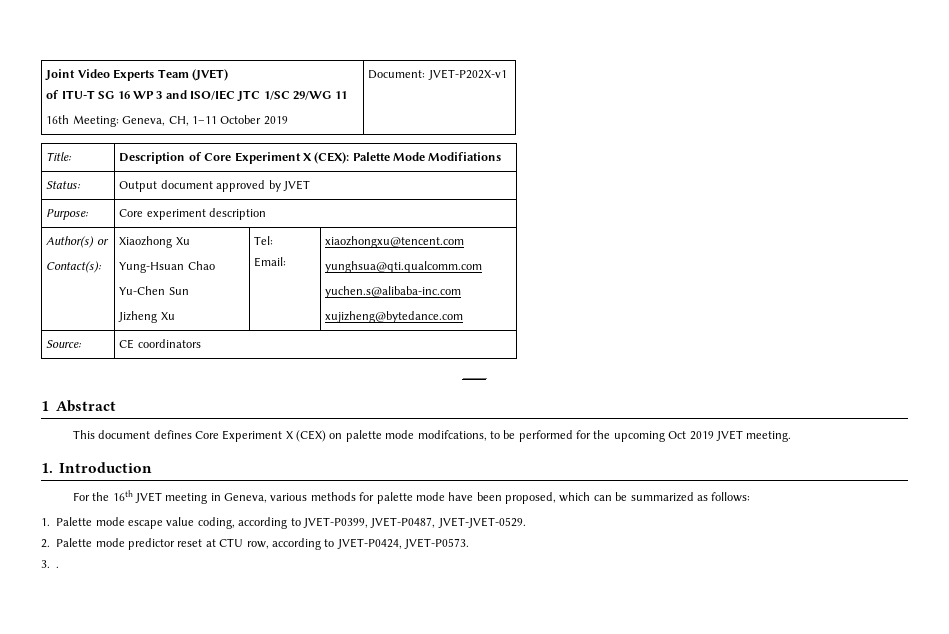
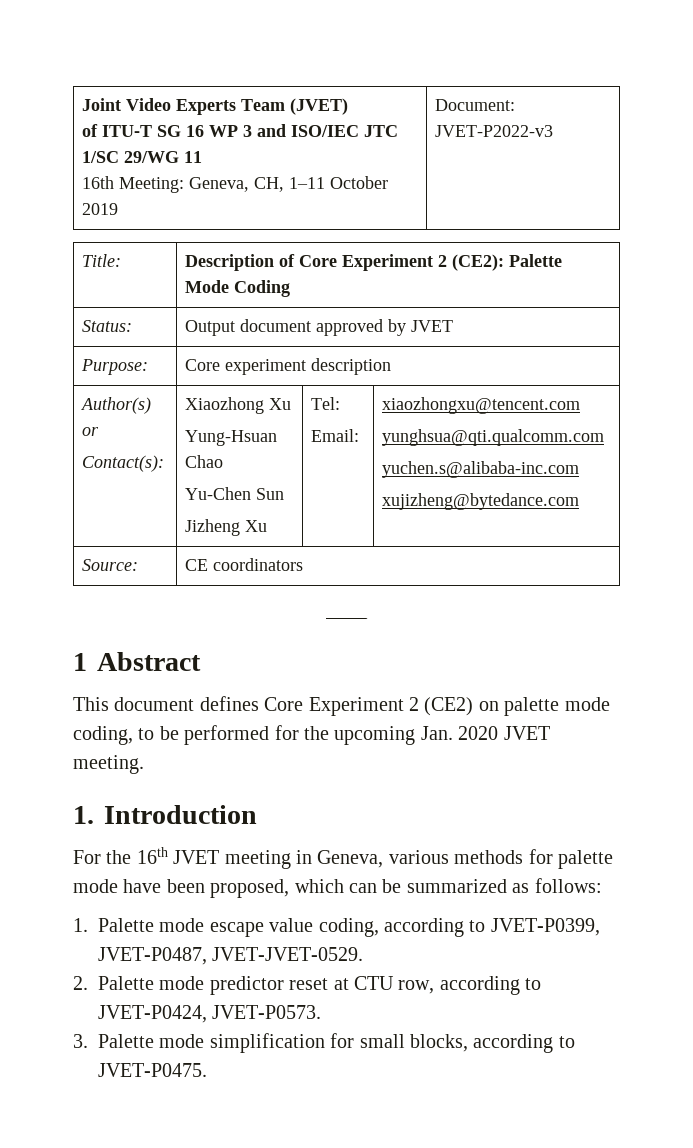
  Joint Video Experts Team (JVET)
  of ITU-T SG 16 WP 3 and ISO/IEC JTC 1/SC 29/WG 11
- 16th Meeting: Geneva, CH, 1–11 October 2019 | Document: JVET-P202X-v1
+ 16th Meeting: Geneva, CH, 1–11 October 2019 | Document: JVET-P2022-v3
- Title: | Description of Core Experiment X (CEX): Palette Mode Modifiations
+ Title: | Description of Core Experiment 2 (CE2): Palette Mode Coding
- This document defines Core Experiment X (CEX) on palette mode modifcations, to be performed for the upcoming Oct 2019 JVET meeting.
+ This document defines Core Experiment 2 (CE2) on palette mode coding, to be performed for the upcoming Jan. 2020 JVET meeting.
- 3. .
+ 3. Palette mode simplification for small blocks, according to JVET-P0475.

